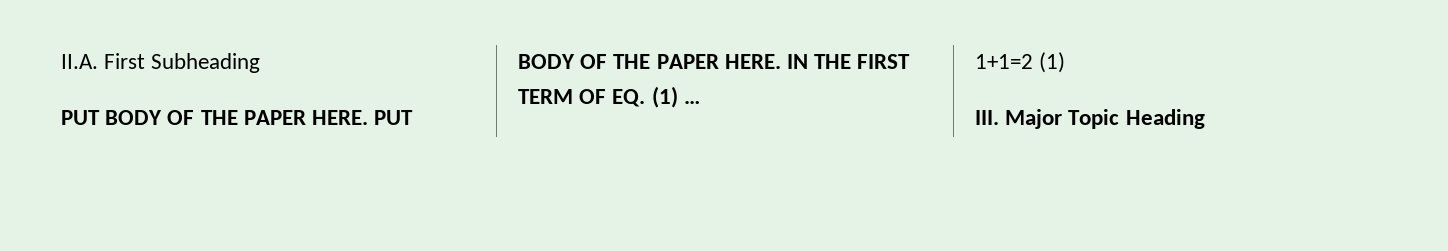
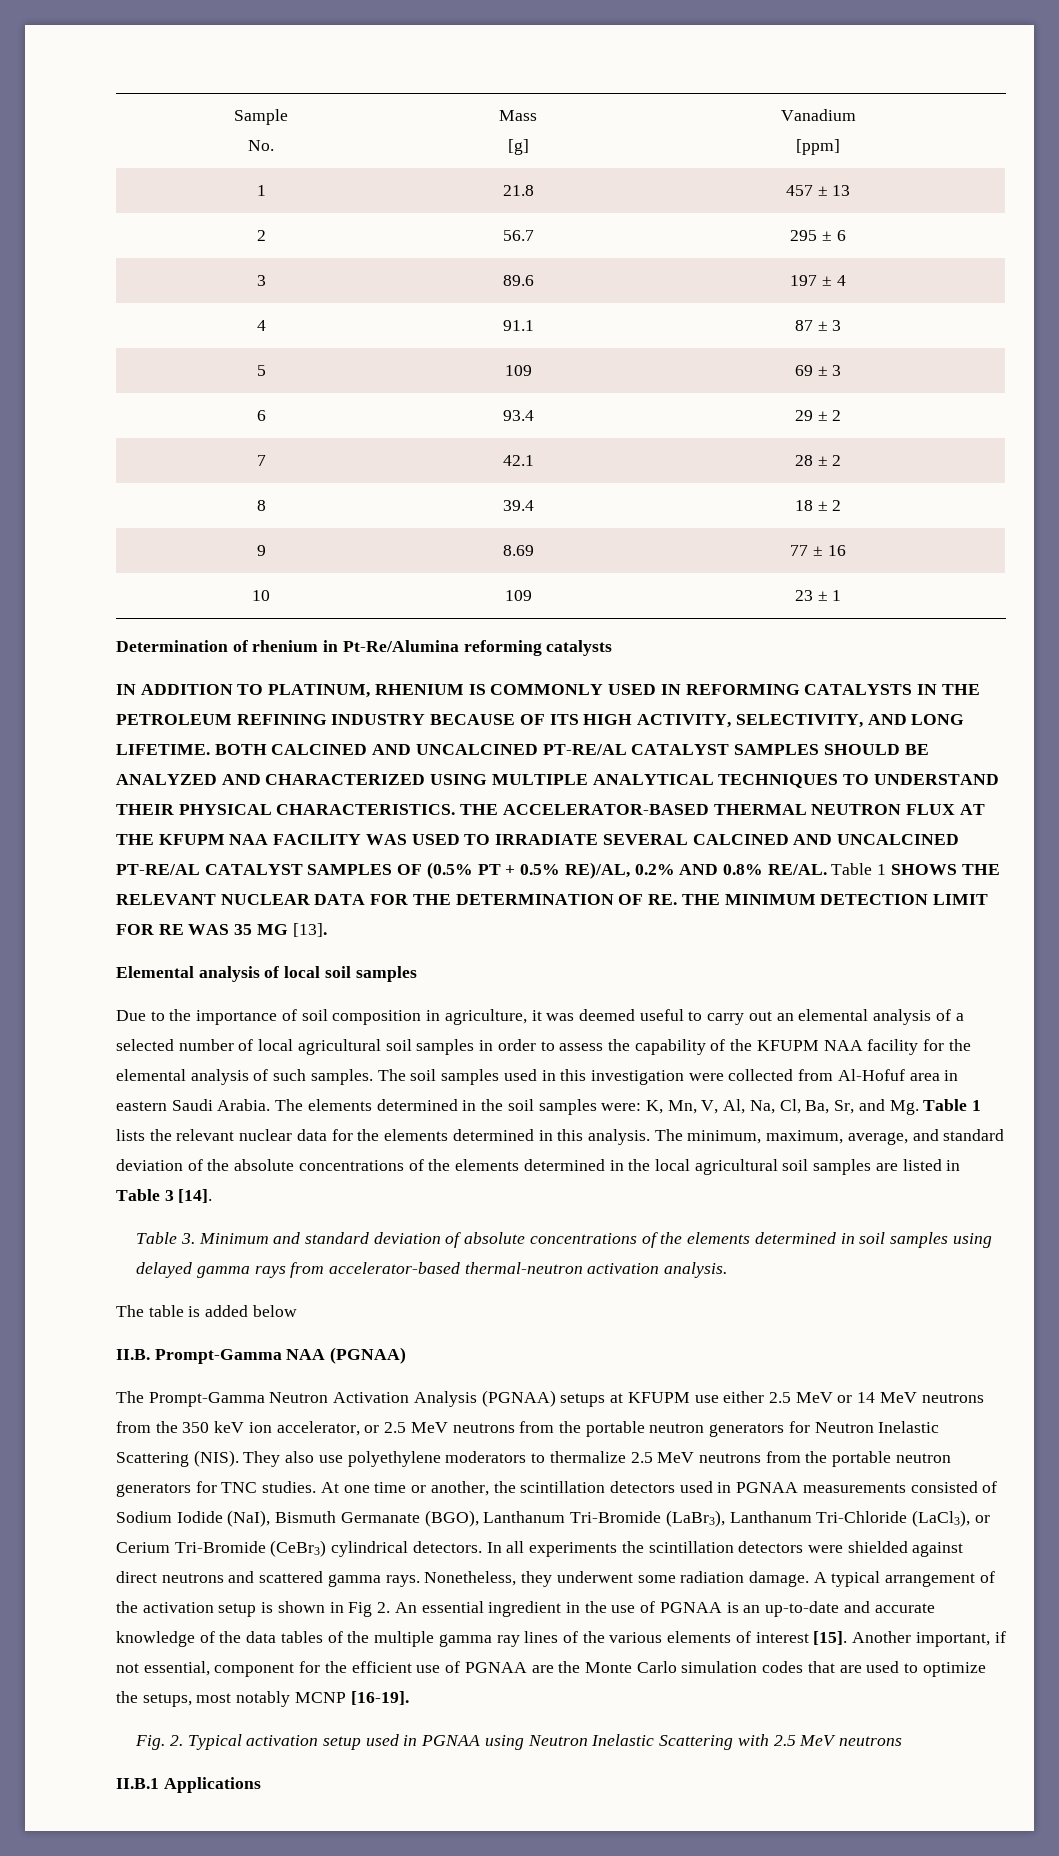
- II.A. First Subheading
- PUT BODY OF THE PAPER HERE. PUT BODY OF THE PAPER HERE. IN THE FIRST TERM OF EQ. (1) …
- 1+1=2 (1)
- III. Major Topic Heading
+ Sample
+ No. | Mass
+ [g] | Vanadium
+ [ppm]
+ 1 | 21.8 | 457 ± 13
+ 2 | 56.7 | 295 ± 6
+ 3 | 89.6 | 197 ± 4
+ 4 | 91.1 | 87 ± 3
+ 5 | 109 | 69 ± 3
+ 6 | 93.4 | 29 ± 2
+ 7 | 42.1 | 28 ± 2
+ 8 | 39.4 | 18 ± 2
+ 9 | 8.69 | 77 ± 16
+ 10 | 109 | 23 ± 1
+ Determination of rhenium in Pt-Re/Alumina reforming catalysts
+ IN ADDITION TO PLATINUM, RHENIUM IS COMMONLY USED IN REFORMING CATALYSTS IN THE PETROLEUM REFINING INDUSTRY BECAUSE OF ITS HIGH ACTIVITY, SELECTIVITY, AND LONG LIFETIME. BOTH CALCINED AND UNCALCINED PT-RE/AL CATALYST SAMPLES SHOULD BE ANALYZED AND CHARACTERIZED USING MULTIPLE ANALYTICAL TECHNIQUES TO UNDERSTAND THEIR PHYSICAL CHARACTERISTICS. THE ACCELERATOR-BASED THERMAL NEUTRON FLUX AT THE KFUPM NAA FACILITY WAS USED TO IRRADIATE SEVERAL CALCINED AND UNCALCINED PT-RE/AL CATALYST SAMPLES OF (0.5% PT + 0.5% RE)/AL, 0.2% AND 0.8% RE/AL. Table 1 SHOWS THE RELEVANT NUCLEAR DATA FOR THE DETERMINATION OF RE. THE MINIMUM DETECTION LIMIT FOR RE WAS 35 ΜG [13].
+ Elemental analysis of local soil samples
+ Due to the importance of soil composition in agriculture, it was deemed useful to carry out an elemental analysis of a selected number of local agricultural soil samples in order to assess the capability of the KFUPM NAA facility for the elemental analysis of such samples. The soil samples used in this investigation were collected from Al-Hofuf area in eastern Saudi Arabia. The elements determined in the soil samples were: K, Mn, V, Al, Na, Cl, Ba, Sr, and Mg. Table 1 lists the relevant nuclear data for the elements determined in this analysis. The minimum, maximum, average, and standard deviation of the absolute concentrations of the elements determined in the local agricultural soil samples are listed in Table 3 [14].
+ Table 3. Minimum and standard deviation of absolute concentrations of the elements determined in soil samples using delayed gamma rays from accelerator-based thermal-neutron activation analysis.
+ The table is added below
+ II.B. Prompt-Gamma NAA (PGNAA)
+ The Prompt-Gamma Neutron Activation Analysis (PGNAA) setups at KFUPM use either 2.5 MeV or 14 MeV neutrons from the 350 keV ion accelerator, or 2.5 MeV neutrons from the portable neutron generators for Neutron Inelastic Scattering (NIS). They also use polyethylene moderators to thermalize 2.5 MeV neutrons from the portable neutron generators for TNC studies. At one time or another, the scintillation detectors used in PGNAA measurements consisted of Sodium Iodide (NaI), Bismuth Germanate (BGO), Lanthanum Tri-Bromide (LaBr3), Lanthanum Tri-Chloride (LaCl3), or Cerium Tri-Bromide (CeBr3) cylindrical detectors. In all experiments the scintillation detectors were shielded against direct neutrons and scattered gamma rays. Nonetheless, they underwent some radiation damage. A typical arrangement of the activation setup is shown in Fig 2. An essential ingredient in the use of PGNAA is an up-to-date and accurate knowledge of the data tables of the multiple gamma ray lines of the various elements of interest [15]. Another important, if not essential, component for the efficient use of PGNAA are the Monte Carlo simulation codes that are used to optimize the setups, most notably MCNP [16-19].
+ Fig. 2. Typical activation setup used in PGNAA using Neutron Inelastic Scattering with 2.5 MeV neutrons
+ II.B.1 Applications

